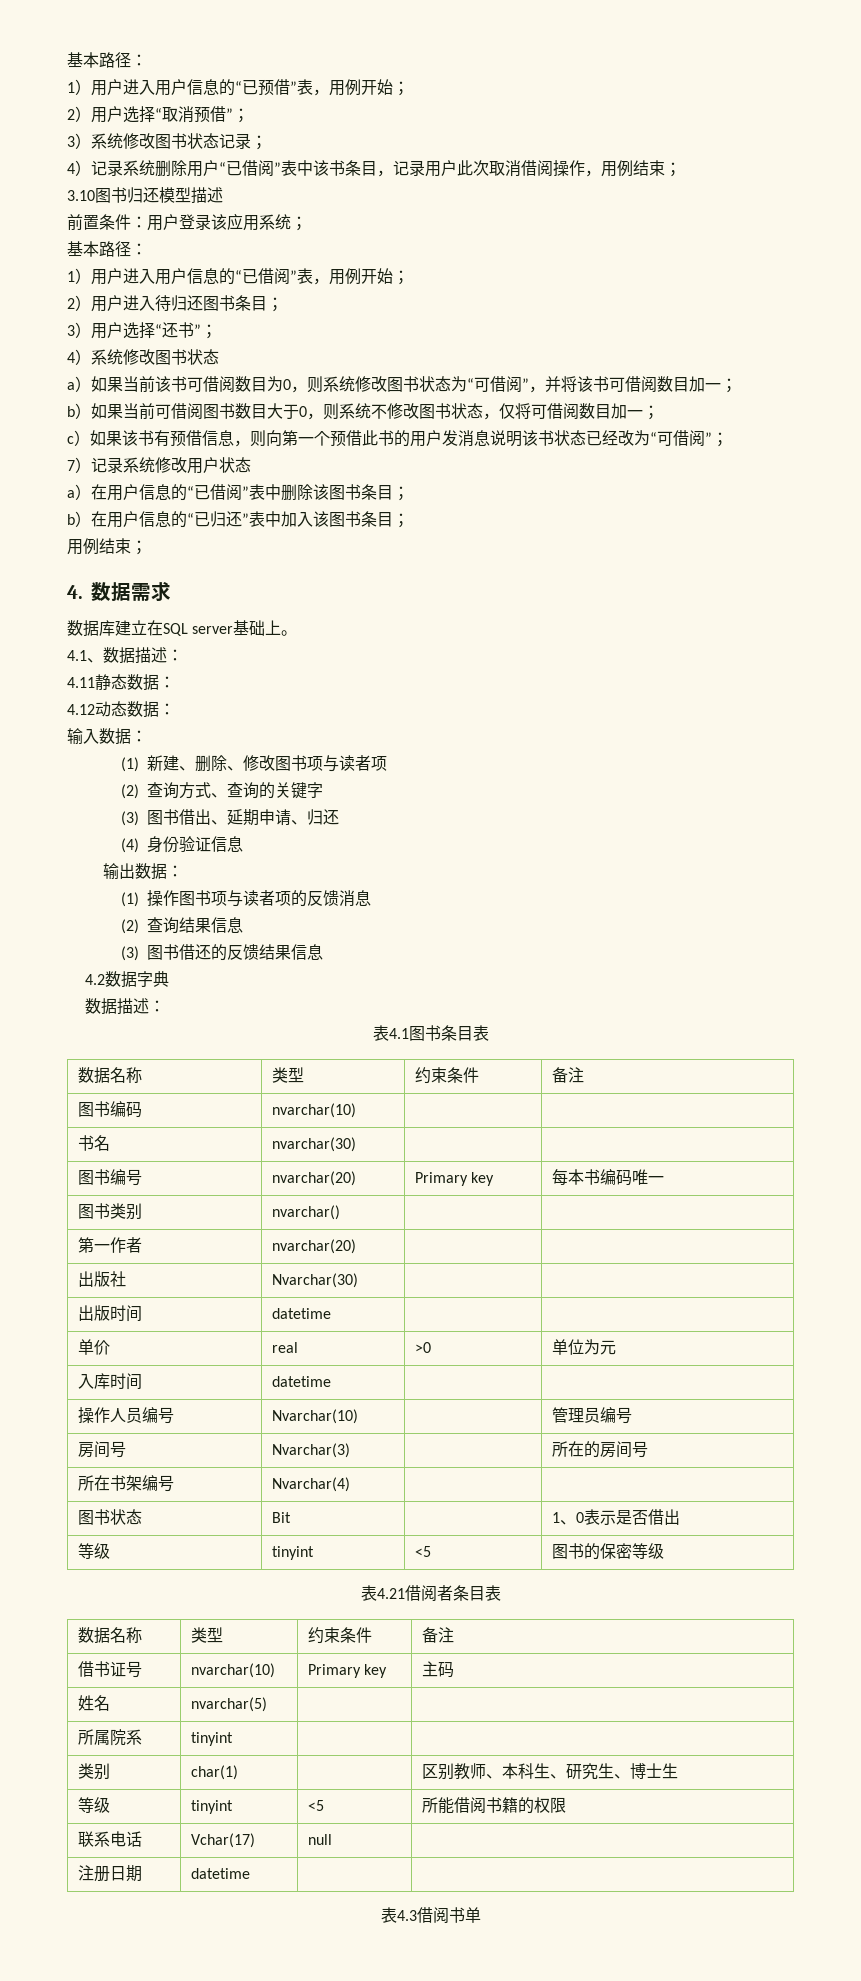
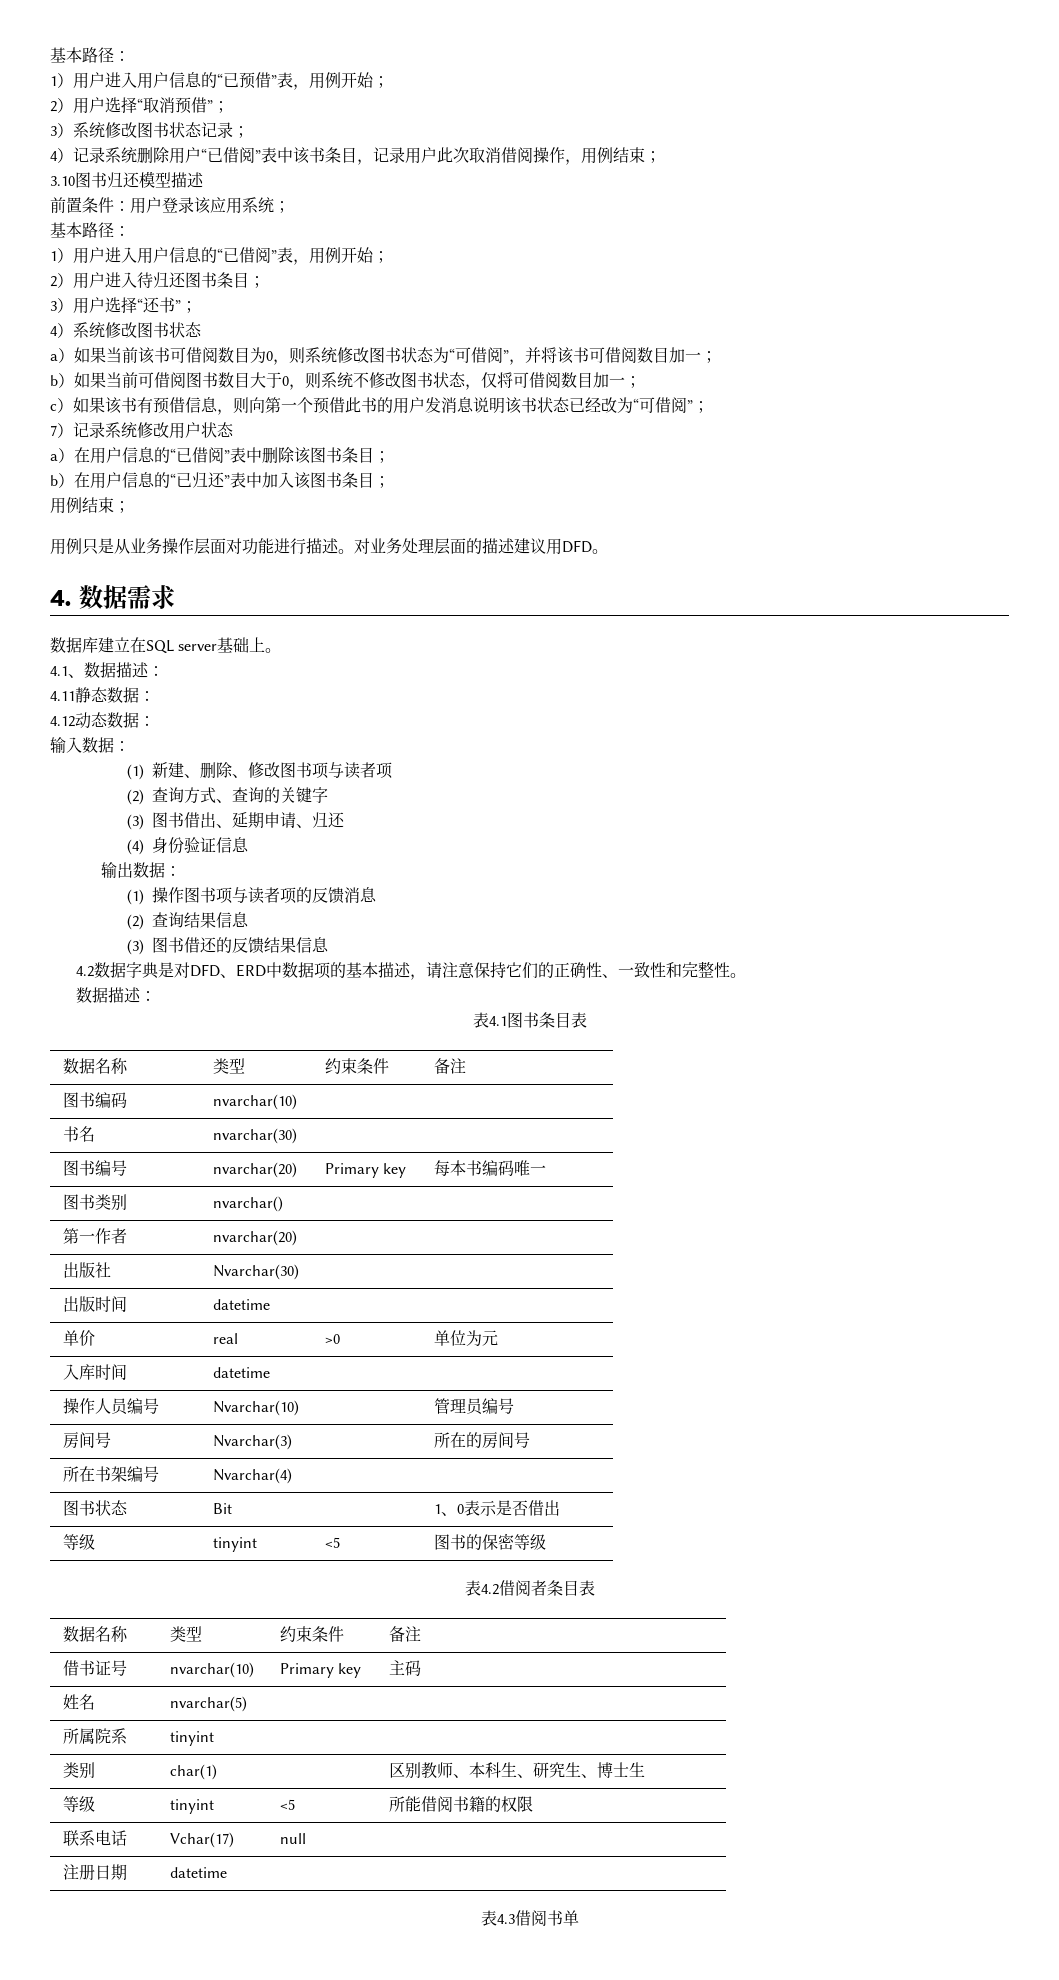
+ 用例只是从业务操作层面对功能进行描述。对业务处理层面的描述建议用DFD。
- 4.2数据字典
+ 4.2数据字典是对DFD、ERD中数据项的基本描述，请注意保持它们的正确性、一致性和完整性。
- 表4.21借阅者条目表
+ 表4.2借阅者条目表

